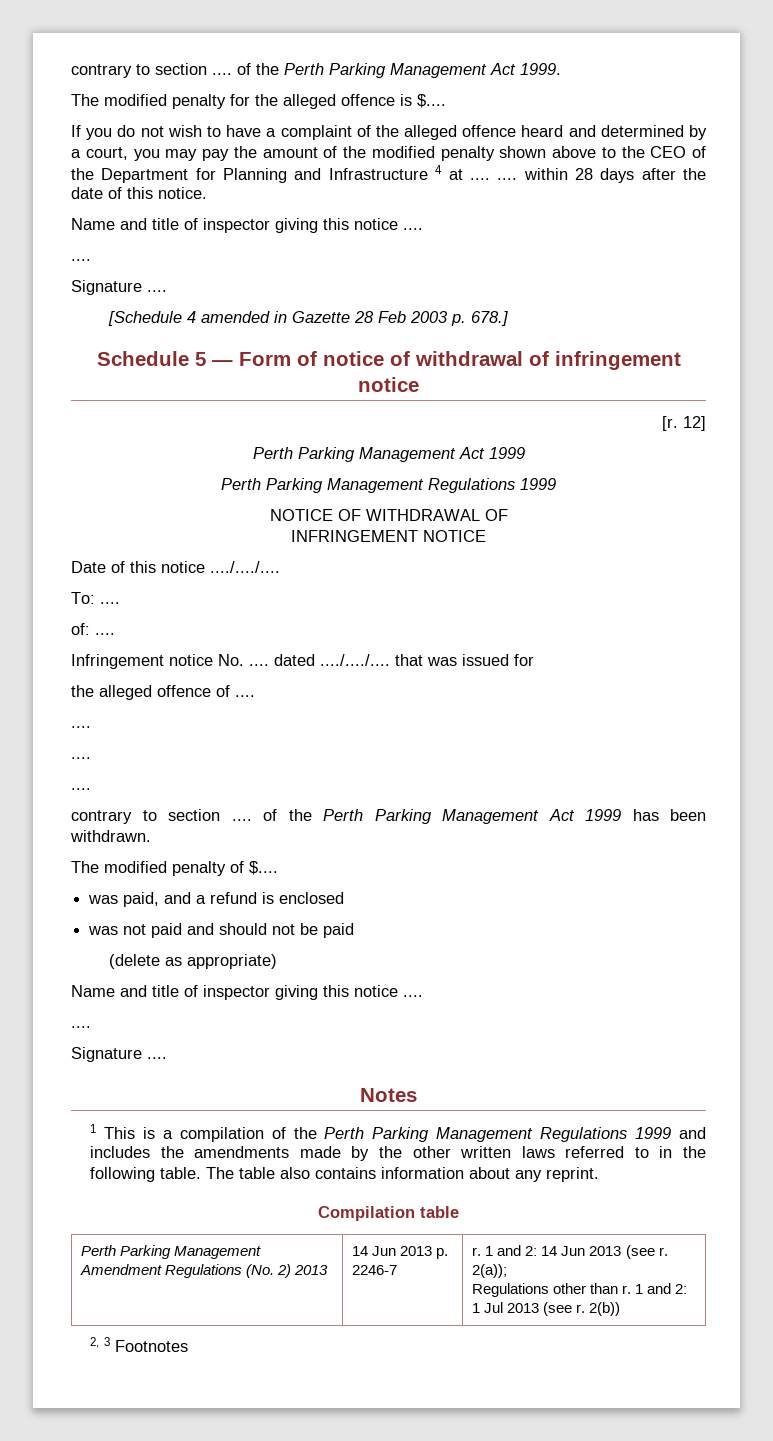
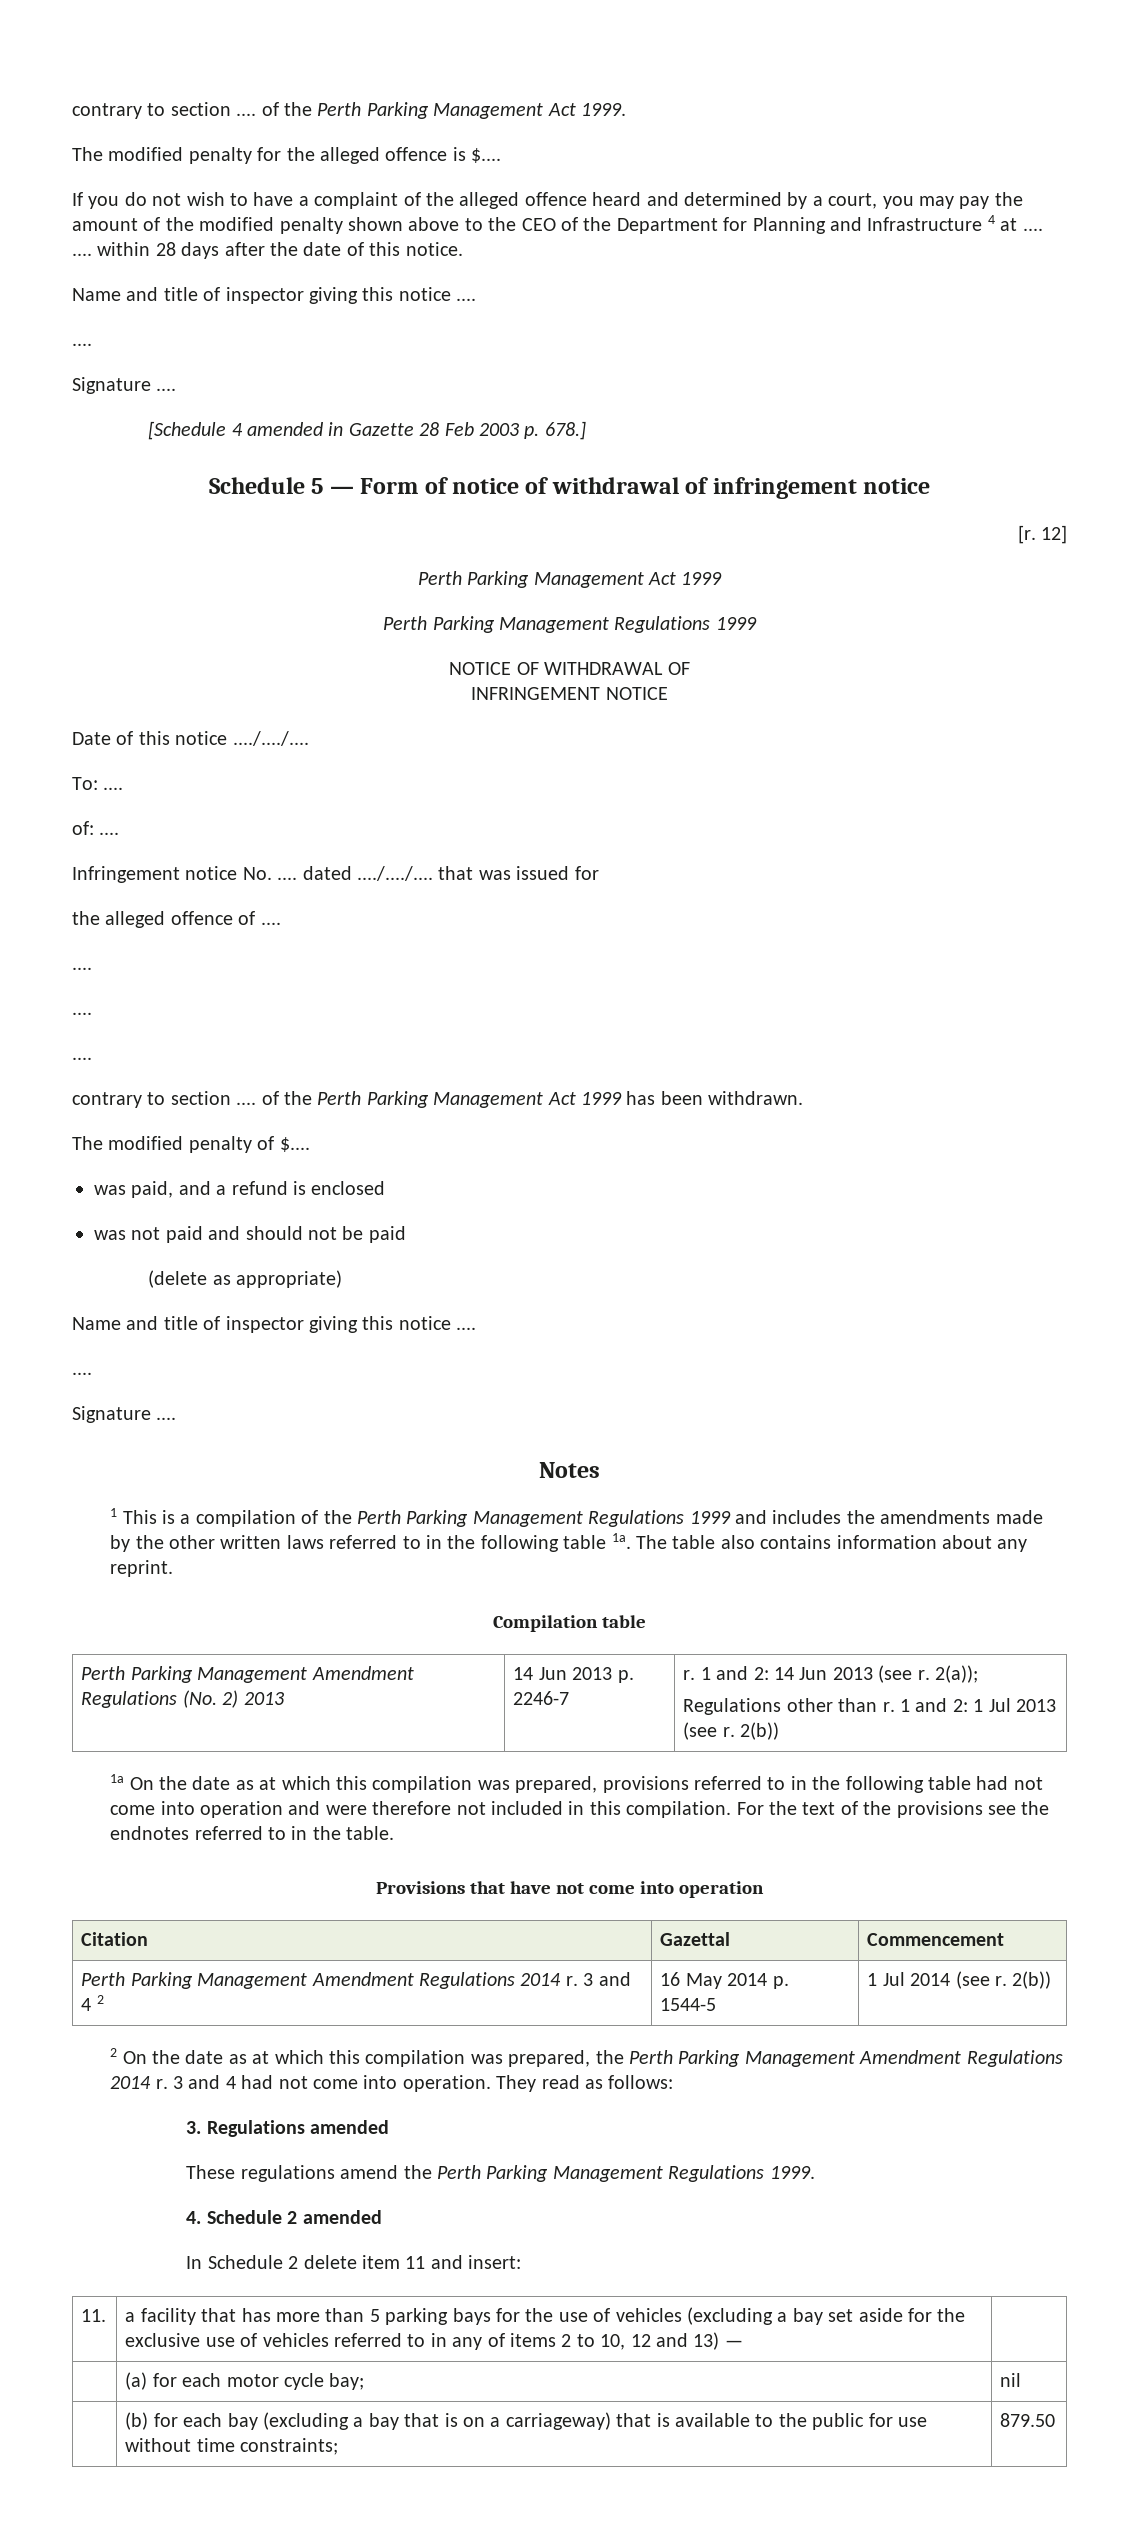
- 1 This is a compilation of the Perth Parking Management Regulations 1999 and includes the amendments made by the other written laws referred to in the following table.
+ 1 This is a compilation of the Perth Parking Management Regulations 1999 and includes the amendments made by the other written laws referred to in the following table 1a.
- 2, 3 Footnotes
+ 1a On the date as at which this compilation was prepared, provisions referred to in the following table had not come into operation and were therefore not included in this compilation. For the text of the provisions see the endnotes referred to in the table.
+ Provisions that have not come into operation
+ Citation | Gazettal | Commencement
+ Perth Parking Management Amendment Regulations 2014 r. 3 and 4 2 | 16 May 2014 p. 1544-5 | 1 Jul 2014 (see r. 2(b))
+ 2 On the date as at which this compilation was prepared, the Perth Parking Management Amendment Regulations 2014 r. 3 and 4 had not come into operation. They read as follows:
+ 3. Regulations amended
+ These regulations amend the Perth Parking Management Regulations 1999.
+ 4. Schedule 2 amended
+ In Schedule 2 delete item 11 and insert:
+ 11. | a facility that has more than 5 parking bays for the use of vehicles (excluding a bay set aside for the exclusive use of vehicles referred to in any of items 2 to 10, 12 and 13) — |
+ | (a) for each motor cycle bay; | nil
+ | (b) for each bay (excluding a bay that is on a carriageway) that is available to the public for use without time constraints; | 879.50

